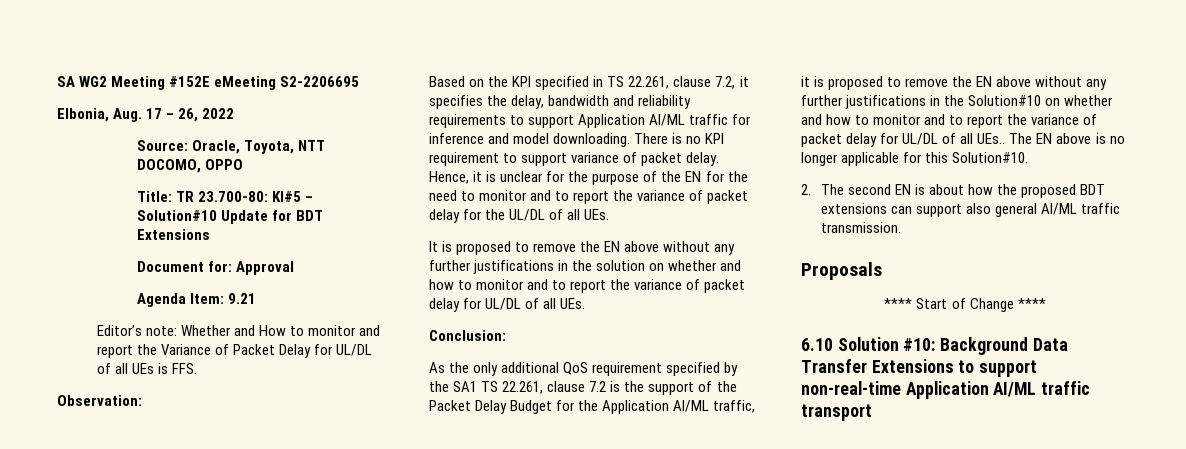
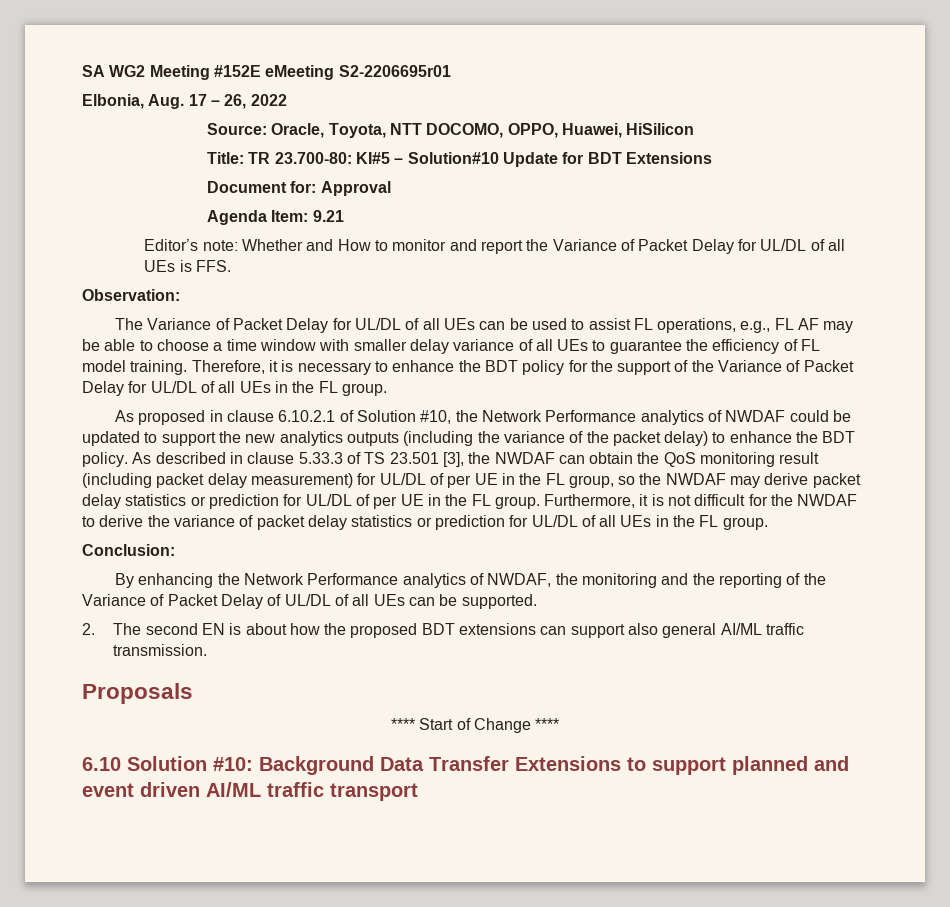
- SA WG2 Meeting #152E eMeeting S2-2206695
+ SA WG2 Meeting #152E eMeeting S2-2206695r01
- Source: Oracle, Toyota, NTT DOCOMO, OPPO
+ Source: Oracle, Toyota, NTT DOCOMO, OPPO, Huawei, HiSilicon
- Based on the KPI specified in TS 22.261, clause 7.2, it specifies the delay, bandwidth and reliability requirements to support Application AI/ML traffic for inference and model downloading. There is no KPI requirement to support variance of packet delay. Hence, it is unclear for the purpose of the EN for the need to monitor and to report the variance of packet delay for the UL/DL of all UEs.
- It is proposed to remove the EN above without any further justifications in the solution on whether and how to monitor and to report the variance of packet delay for UL/DL of all UEs.
+ The Variance of Packet Delay for UL/DL of all UEs can be used to assist FL operations, e.g., FL AF may be able to choose a time window with smaller delay variance of all UEs to guarantee the efficiency of FL model training. Therefore, it is necessary to enhance the BDT policy for the support of the Variance of Packet Delay for UL/DL of all UEs in the FL group.
+ As proposed in clause 6.10.2.1 of Solution #10, the Network Performance analytics of NWDAF could be updated to support the new analytics outputs (including the variance of the packet delay) to enhance the BDT policy. As described in clause 5.33.3 of TS 23.501 [3], the NWDAF can obtain the QoS monitoring result (including packet delay measurement) for UL/DL of per UE in the FL group, so the NWDAF may derive packet delay statistics or prediction for UL/DL of per UE in the FL group. Furthermore, it is not difficult for the NWDAF to derive the variance of packet delay statistics or prediction for UL/DL of all UEs in the FL group.
  Conclusion:
- As the only additional QoS requirement specified by the SA1 TS 22.261, clause 7.2 is the support of the Packet Delay Budget for the Application AI/ML traffic, it is proposed to remove the EN above without any further justifications in the Solution#10 on whether and how to monitor and to report the variance of packet delay for UL/DL of all UEs.. The EN above is no longer applicable for this Solution#10.
+ By enhancing the Network Performance analytics of NWDAF, the monitoring and the reporting of the Variance of Packet Delay of UL/DL of all UEs can be supported.
- 6.10 Solution #10: Background Data Transfer Extensions to support non-real-time Application AI/ML traffic transport
+ 6.10 Solution #10: Background Data Transfer Extensions to support planned and event driven AI/ML traffic transport

